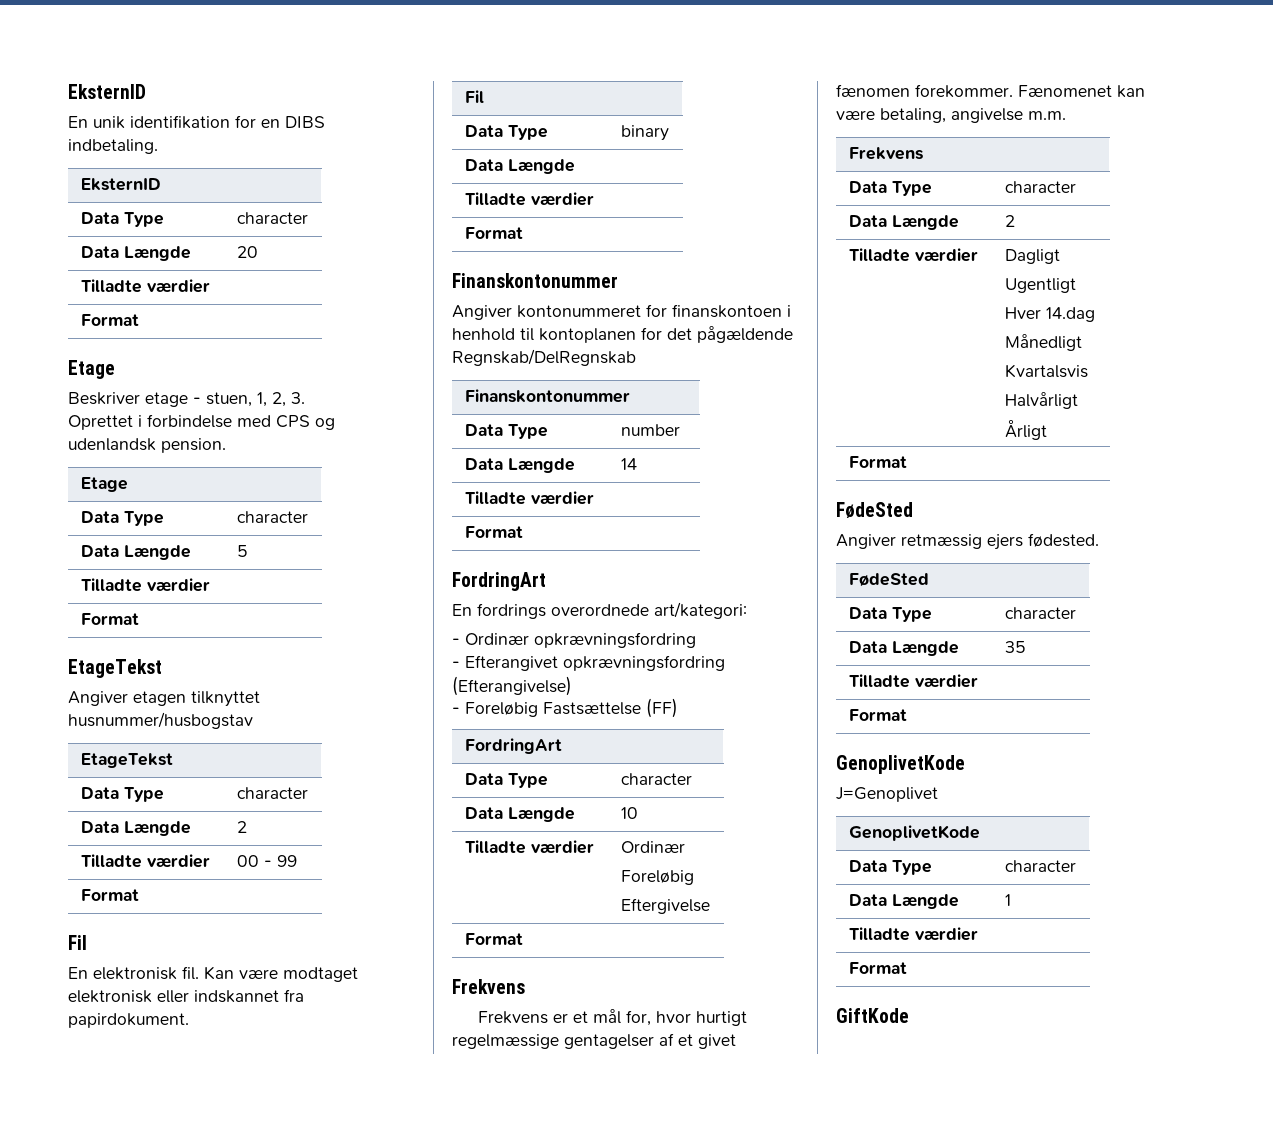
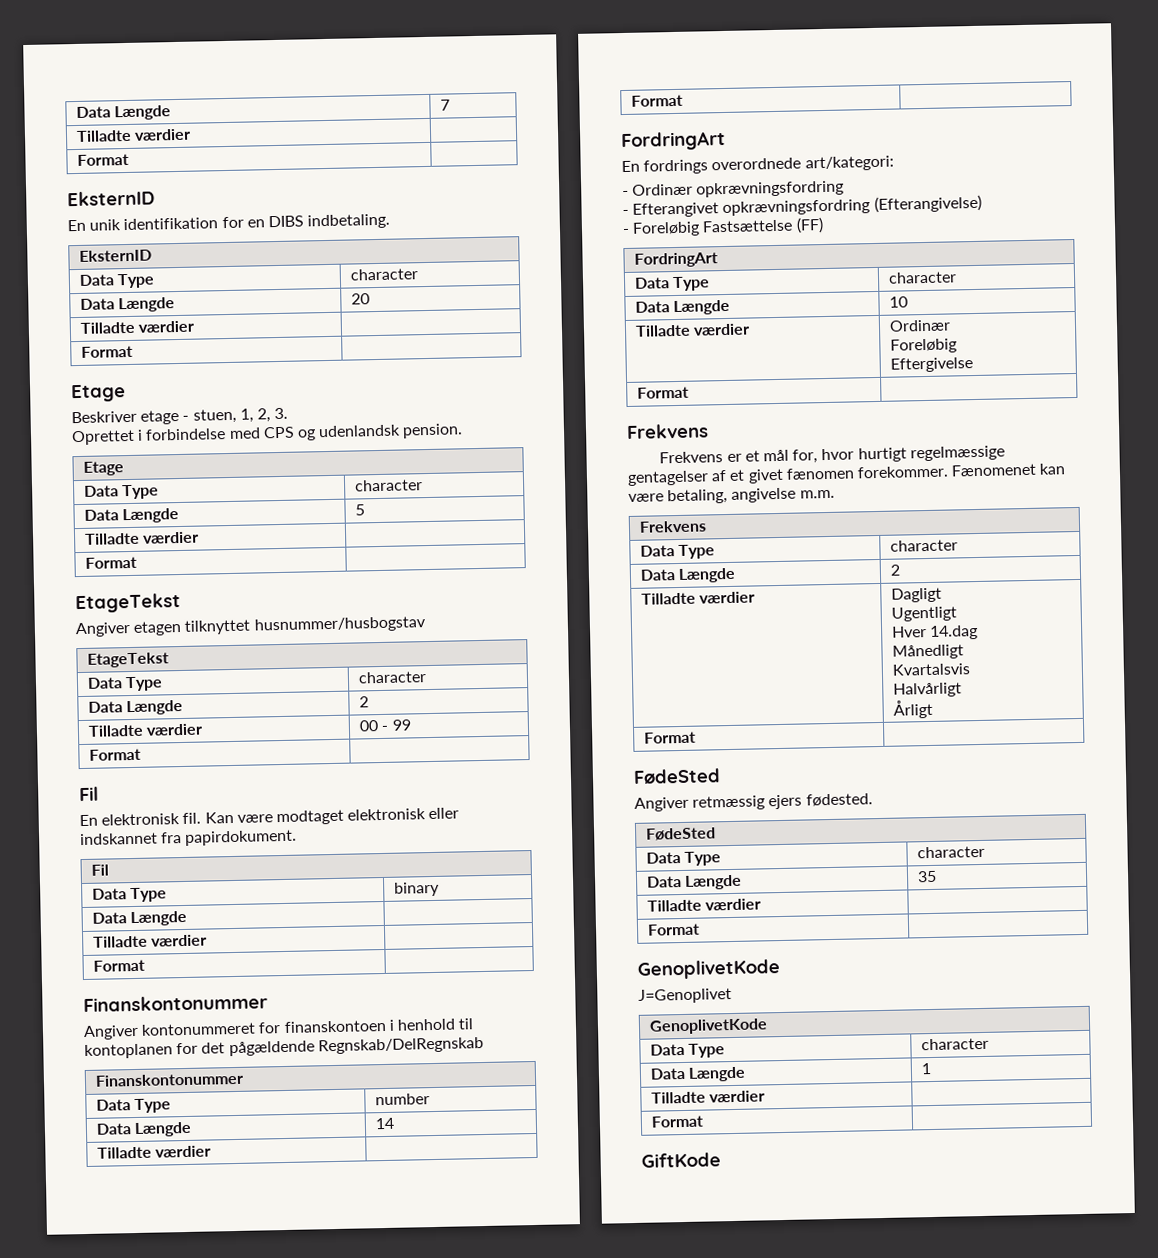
+ Data Længde | 7
+ Tilladte værdier |
+ Format |

